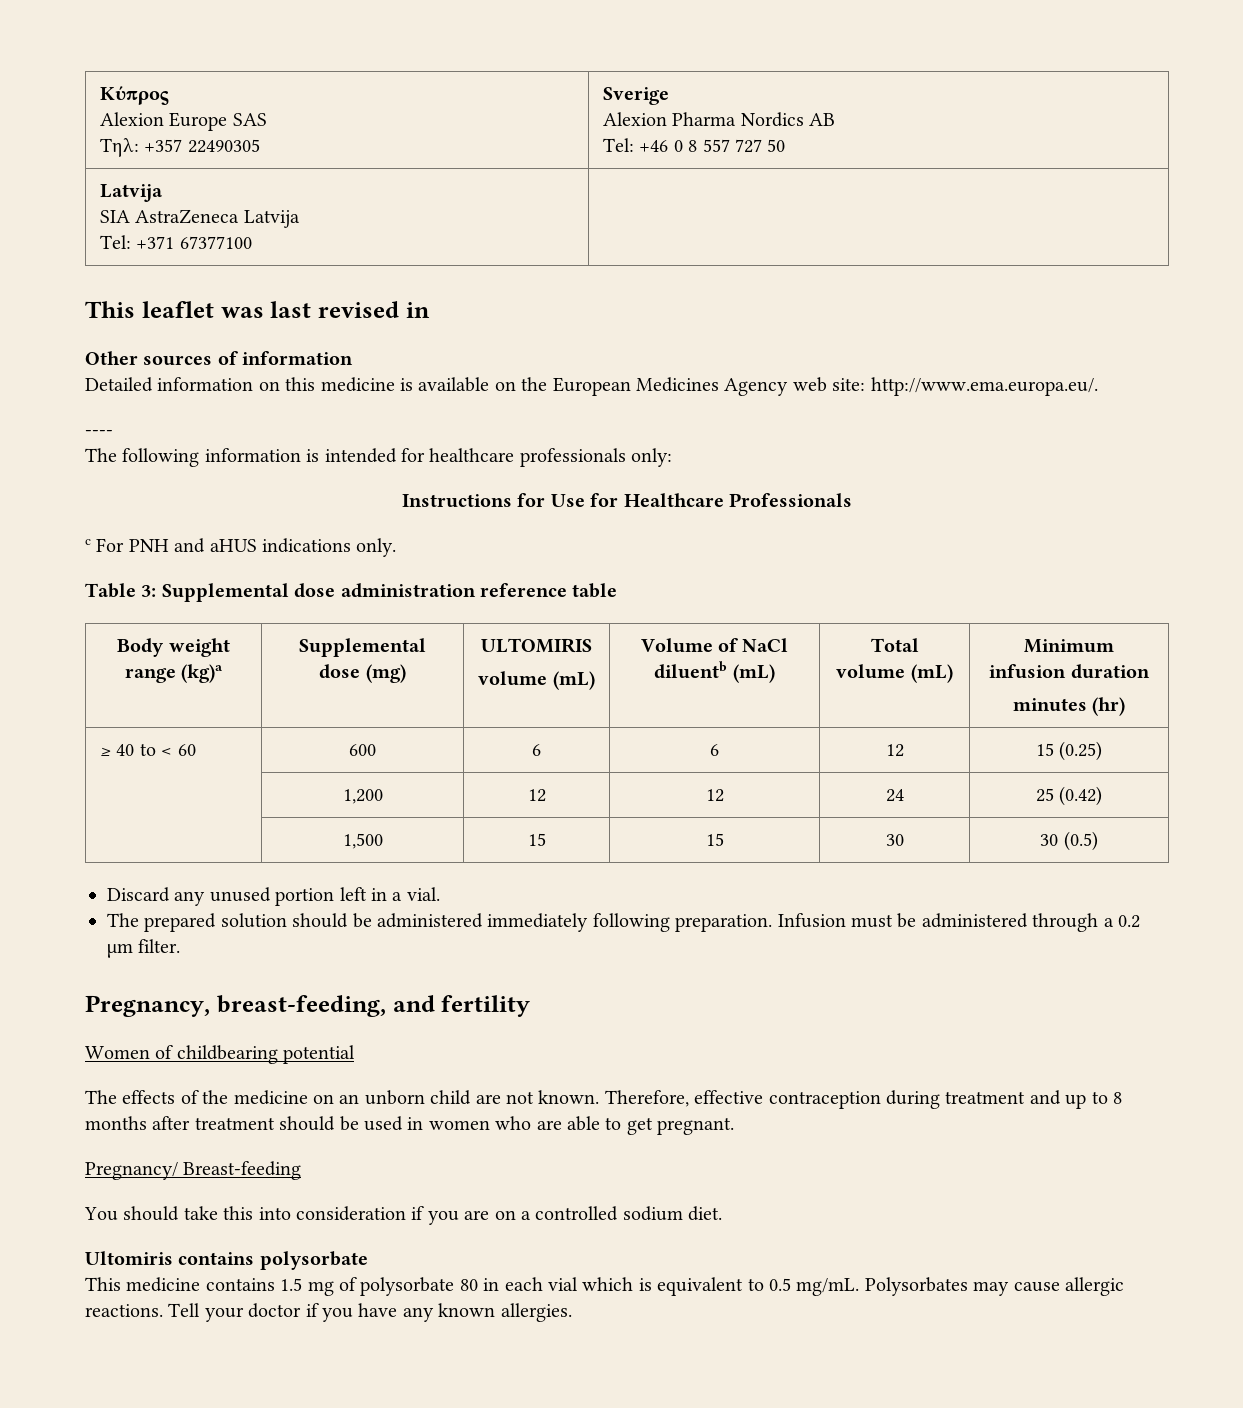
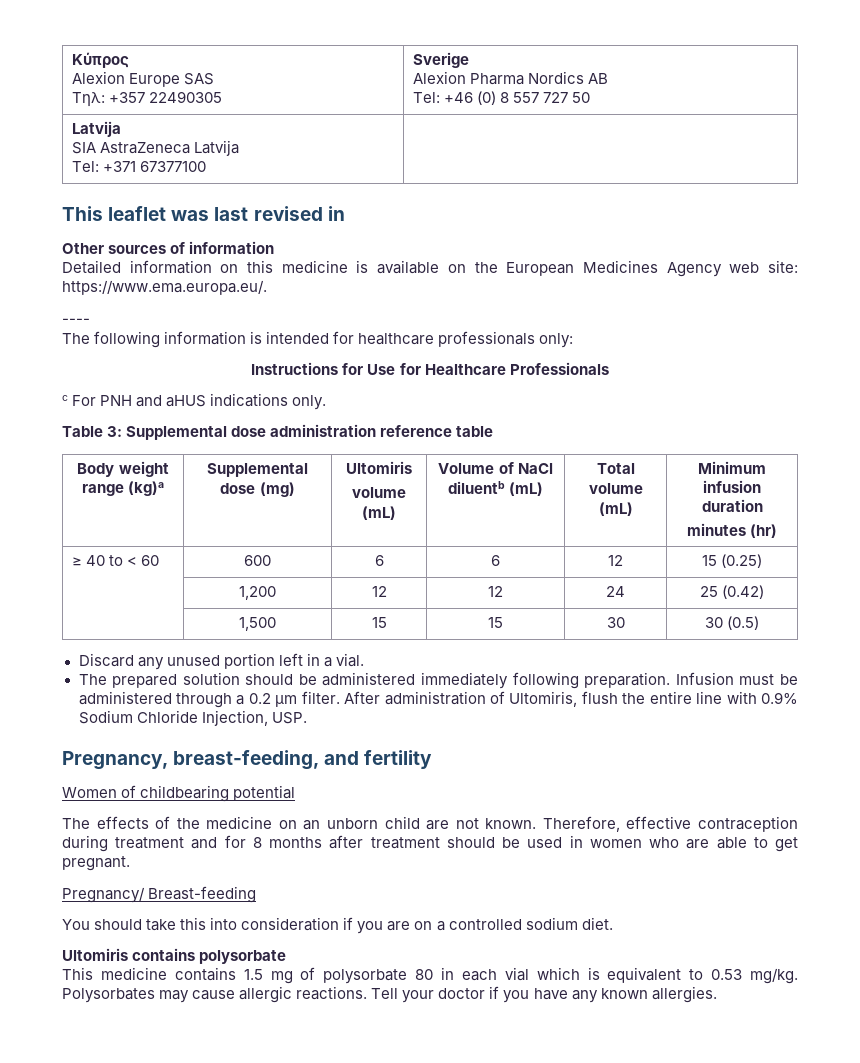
  Κύπρος
  Alexion Europe SAS
  Τηλ: +357 22490305 | Sverige
  Alexion Pharma Nordics AB
- Tel: +46 0 8 557 727 50
+ Tel: +46 (0) 8 557 727 50
- Detailed information on this medicine is available on the European Medicines Agency web site: http://www.ema.europa.eu/.
+ Detailed information on this medicine is available on the European Medicines Agency web site: https://www.ema.europa.eu/.
- Body weight range (kg)a | Supplemental dose (mg) | ULTOMIRIS
+ Body weight range (kg)a | Supplemental dose (mg) | Ultomiris
+ After administration of Ultomiris, flush the entire line with 0.9% Sodium Chloride Injection, USP.
- Therefore, effective contraception during treatment and up to 8 months after treatment should be used in women who are able to get pregnant.
+ Therefore, effective contraception during treatment and for 8 months after treatment should be used in women who are able to get pregnant.
- This medicine contains 1.5 mg of polysorbate 80 in each vial which is equivalent to 0.5 mg/mL.
+ This medicine contains 1.5 mg of polysorbate 80 in each vial which is equivalent to 0.53 mg/kg.

